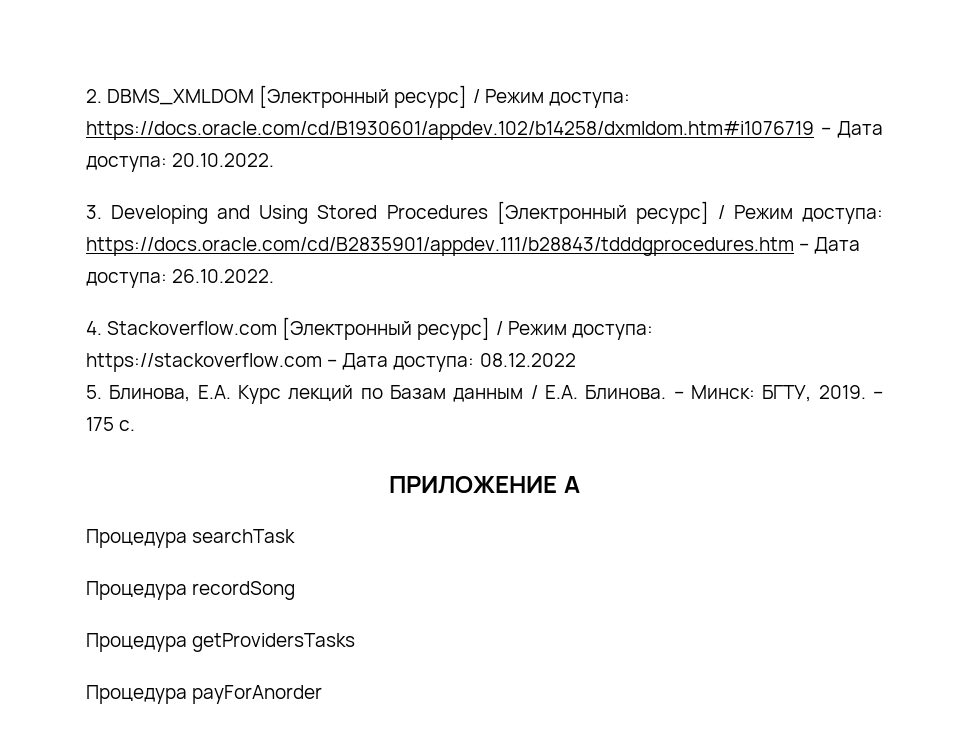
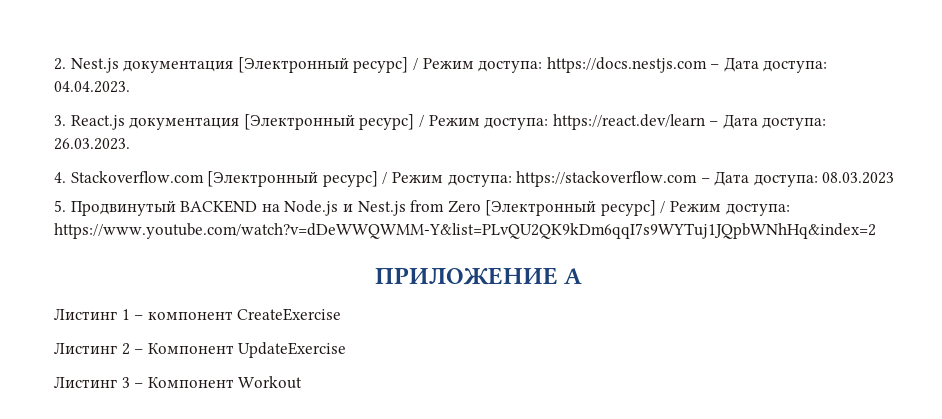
- 2. DBMS_XMLDOM [Электронный ресурс] / Режим доступа: https://docs.oracle.com/cd/B1930601/appdev.102/b14258/dxmldom.htm#i1076719 – Дата доступа: 20.10.2022.
+ 2. Nest.js документация [Электронный ресурс] / Режим доступа: https://docs.nestjs.com – Дата доступа: 04.04.2023.
- 3. Developing and Using Stored Procedures [Электронный ресурс] / Режим доступа: https://docs.oracle.com/cd/B2835901/appdev.111/b28843/tdddgprocedures.htm – Дата доступа: 26.10.2022.
+ 3. React.js документация [Электронный ресурс] / Режим доступа: https://react.dev/learn – Дата доступа: 26.03.2023.
- 4. Stackoverflow.com [Электронный ресурс] / Режим доступа: https://stackoverflow.com – Дата доступа: 08.12.2022
+ 4. Stackoverflow.com [Электронный ресурс] / Режим доступа: https://stackoverflow.com – Дата доступа: 08.03.2023
- 5. Блинова, Е.А. Курс лекций по Базам данным / Е.А. Блинова. – Минск: БГТУ, 2019. – 175 с.
+ 5. Продвинутый BACKEND на Node.js и Nest.js from Zero [Электронный ресурс] / Режим доступа: https://www.youtube.com/watch?v=dDeWWQWMM-Y&list=PLvQU2QK9kDm6qqI7s9WYTuj1JQpbWNhHq&index=2
  ПРИЛОЖЕНИЕ А
- Процедура searchTask
- Процедура recordSong
- Процедура getProvidersTasks
- Процедура payForAnorder
+ Листинг 1 – компонент CreateExercise
+ Листинг 2 – Компонент UpdateExercise
+ Листинг 3 – Компонент Workout

